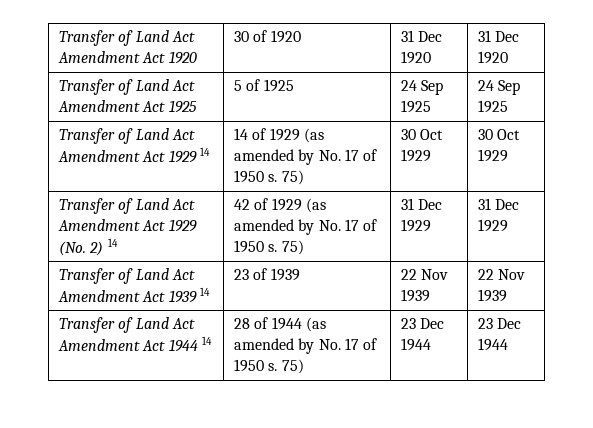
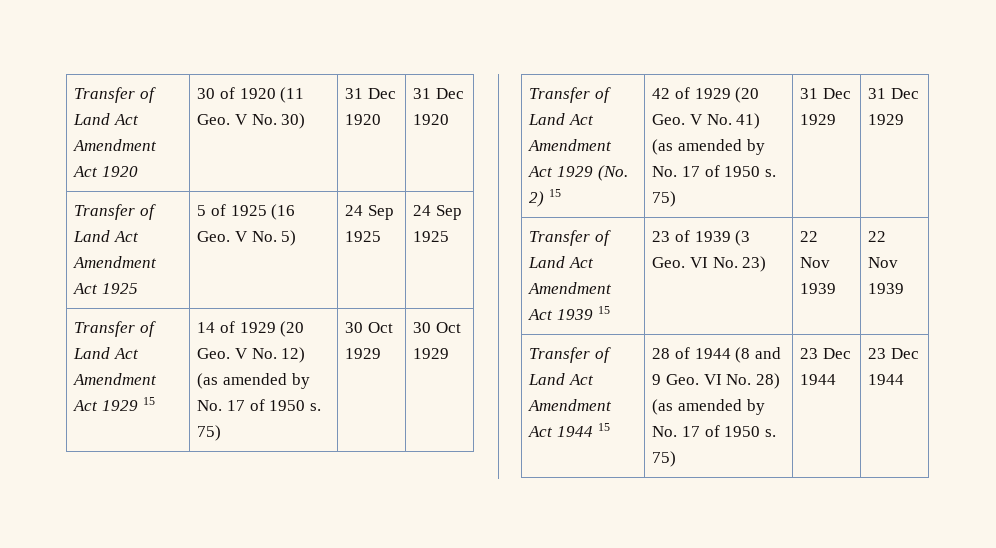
- Transfer of Land Act Amendment Act 1920 | 30 of 1920 | 31 Dec 1920 | 31 Dec 1920
+ Transfer of Land Act Amendment Act 1920 | 30 of 1920 (11 Geo. V No. 30) | 31 Dec 1920 | 31 Dec 1920
- Transfer of Land Act Amendment Act 1925 | 5 of 1925 | 24 Sep 1925 | 24 Sep 1925
+ Transfer of Land Act Amendment Act 1925 | 5 of 1925 (16 Geo. V No. 5) | 24 Sep 1925 | 24 Sep 1925
- Transfer of Land Act Amendment Act 1929 14 | 14 of 1929 (as amended by No. 17 of 1950 s. 75) | 30 Oct 1929 | 30 Oct 1929
+ Transfer of Land Act Amendment Act 1929 15 | 14 of 1929 (20 Geo. V No. 12) (as amended by No. 17 of 1950 s. 75) | 30 Oct 1929 | 30 Oct 1929
- Transfer of Land Act Amendment Act 1929 (No. 2) 14 | 42 of 1929 (as amended by No. 17 of 1950 s. 75) | 31 Dec 1929 | 31 Dec 1929
+ Transfer of Land Act Amendment Act 1929 (No. 2) 15 | 42 of 1929 (20 Geo. V No. 41) (as amended by No. 17 of 1950 s. 75) | 31 Dec 1929 | 31 Dec 1929
- Transfer of Land Act Amendment Act 1939 14 | 23 of 1939 | 22 Nov 1939 | 22 Nov 1939
+ Transfer of Land Act Amendment Act 1939 15 | 23 of 1939 (3 Geo. VI No. 23) | 22 Nov 1939 | 22 Nov 1939
- Transfer of Land Act Amendment Act 1944 14 | 28 of 1944 (as amended by No. 17 of 1950 s. 75) | 23 Dec 1944 | 23 Dec 1944
+ Transfer of Land Act Amendment Act 1944 15 | 28 of 1944 (8 and 9 Geo. VI No. 28) (as amended by No. 17 of 1950 s. 75) | 23 Dec 1944 | 23 Dec 1944

